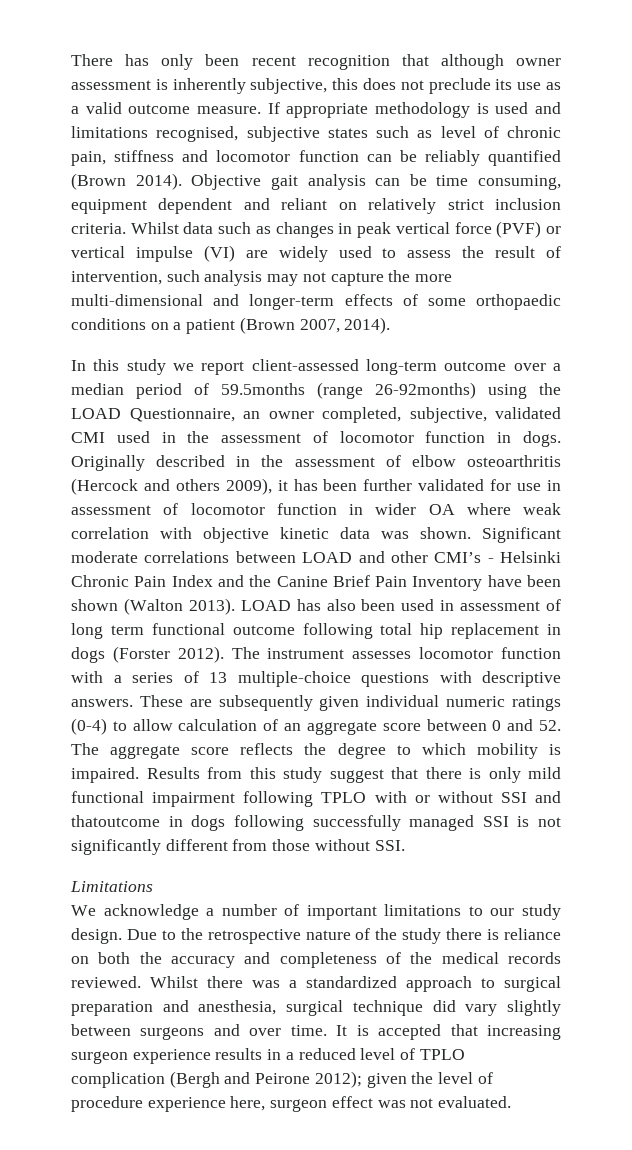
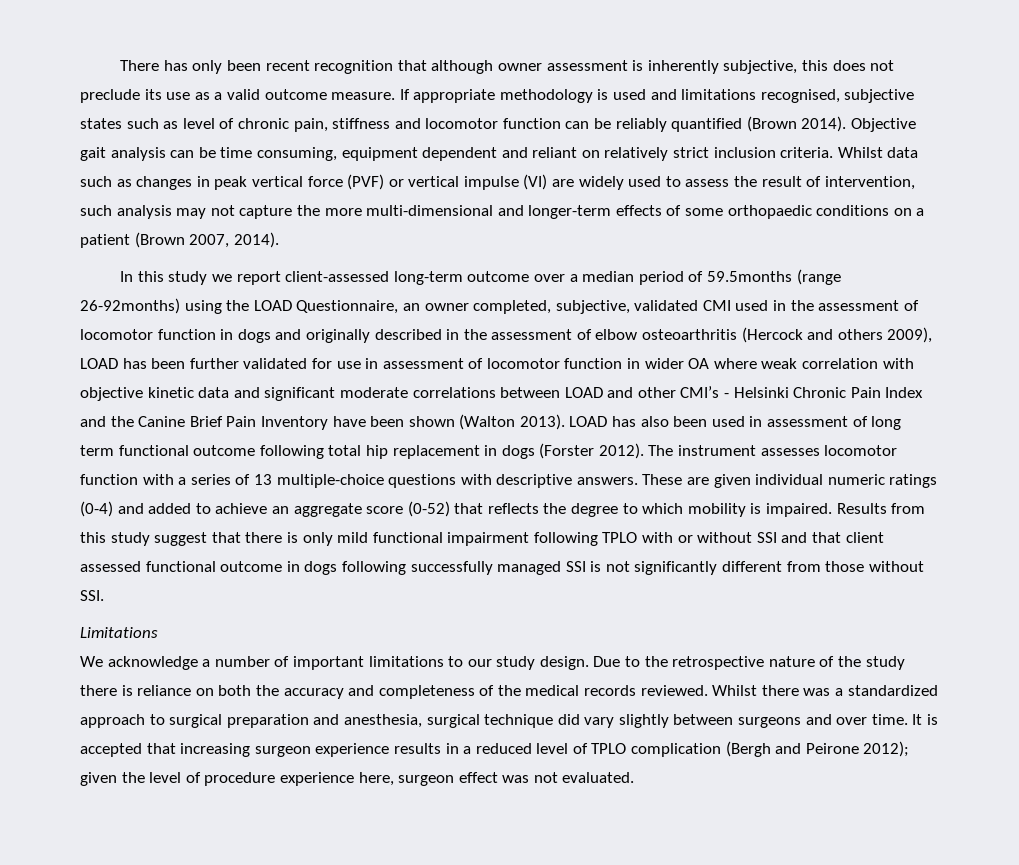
- In this study we report client-assessed long-term outcome over a median period of 59.5months (range 26-92months) using the LOAD Questionnaire, an owner completed, subjective, validated CMI used in the assessment of locomotor function in dogs. Originally described in the assessment of elbow osteoarthritis (Hercock and others 2009), it has been further validated for use in assessment of locomotor function in wider OA where weak correlation with objective kinetic data was shown. Significant moderate correlations between LOAD and other CMI’s - Helsinki Chronic Pain Index and the Canine Brief Pain Inventory have been shown (Walton 2013).
+ In this study we report client-assessed long-term outcome over a median period of 59.5months (range 26-92months) using the LOAD Questionnaire, an owner completed, subjective, validated CMI used in the assessment of locomotor function in dogs and originally described in the assessment of elbow osteoarthritis (Hercock and others 2009), LOAD has been further validated for use in assessment of locomotor function in wider OA where weak correlation with objective kinetic data and significant moderate correlations between LOAD and other CMI’s - Helsinki Chronic Pain Index and the Canine Brief Pain Inventory have been shown (Walton 2013).
- These are subsequently given individual numeric ratings (0-4) to allow calculation of an aggregate score between 0 and 52. The aggregate score reflects the degree to which mobility is impaired.
+ These are given individual numeric ratings (0-4) and added to achieve an aggregate score (0-52) that reflects the degree to which mobility is impaired.
- Results from this study suggest that there is only mild functional impairment following TPLO with or without SSI and thatoutcome in dogs following successfully managed SSI is not significantly different from those without SSI.
+ Results from this study suggest that there is only mild functional impairment following TPLO with or without SSI and that client assessed functional outcome in dogs following successfully managed SSI is not significantly different from those without SSI.

